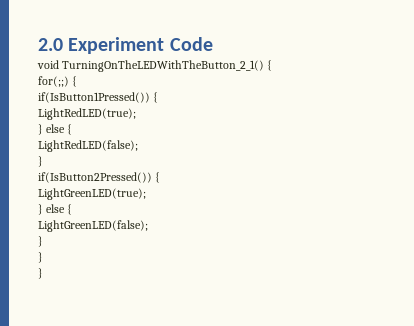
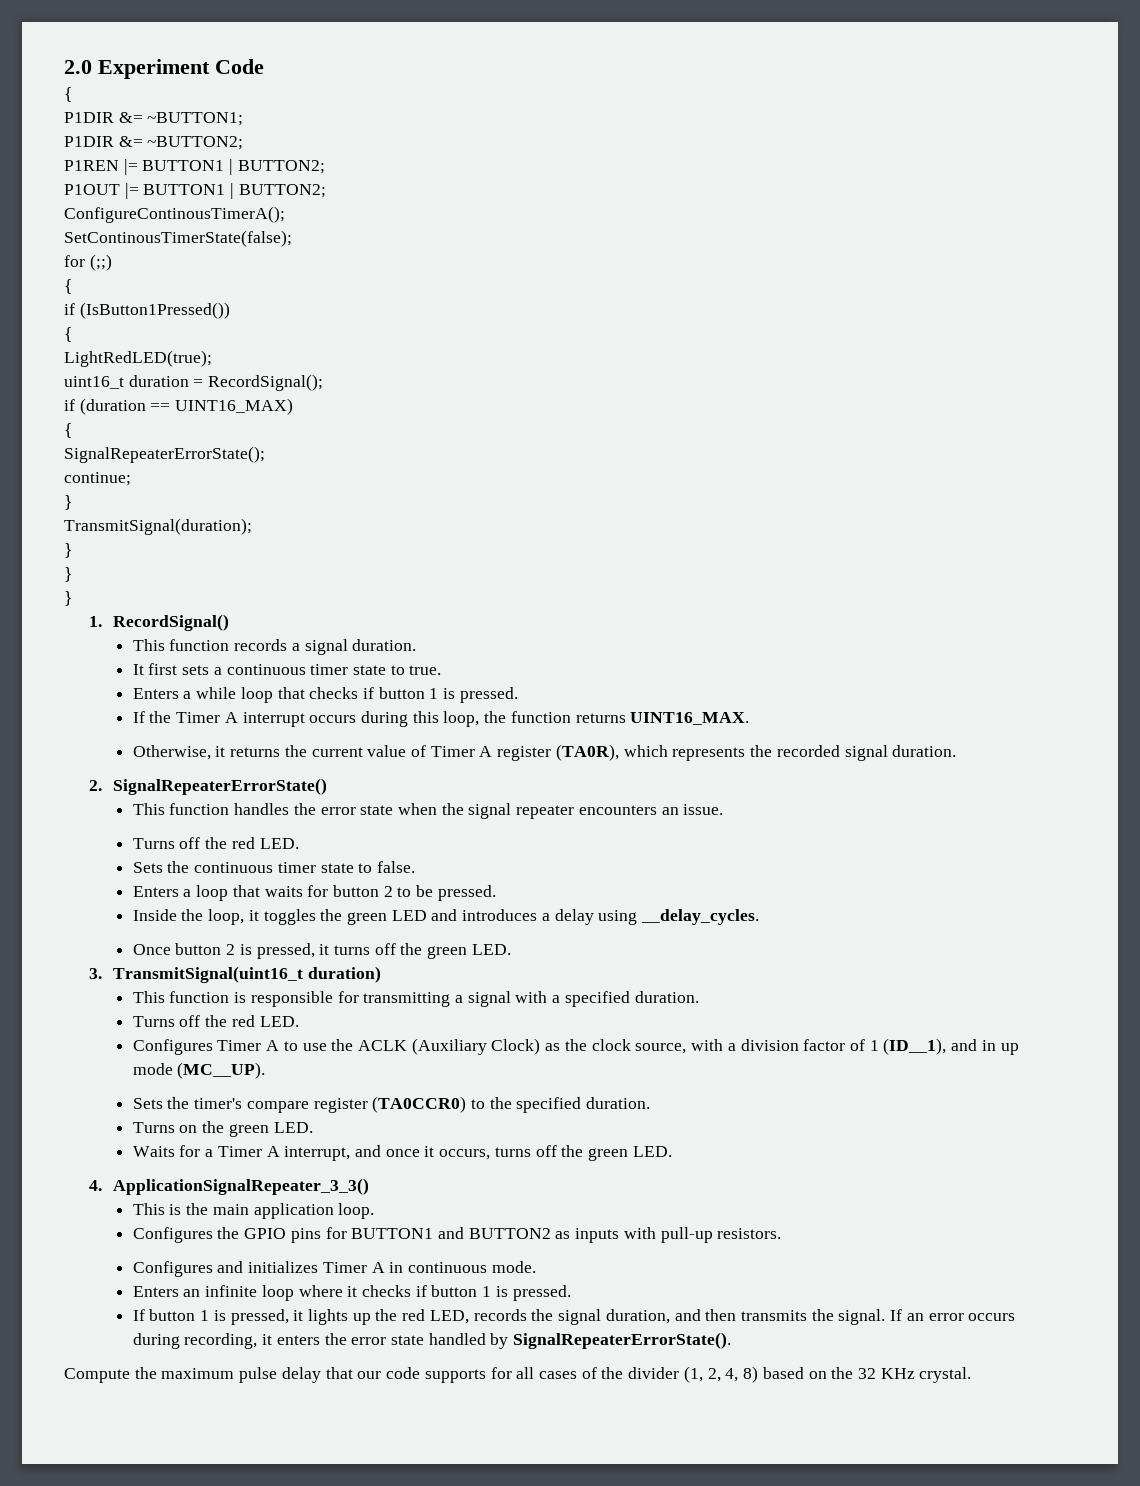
  2.0 Experiment Code
- void TurningOnTheLEDWithTheButton_2_1() {
- for(;;) {
- if(IsButton1Pressed()) {
+ {
+ P1DIR &= ~BUTTON1;
+ P1DIR &= ~BUTTON2;
+ P1REN |= BUTTON1 | BUTTON2;
+ P1OUT |= BUTTON1 | BUTTON2;
+ ConfigureContinousTimerA();
+ SetContinousTimerState(false);
+ for (;;)
+ {
+ if (IsButton1Pressed())
+ {
  LightRedLED(true);
- } else {
- LightRedLED(false);
+ uint16_t duration = RecordSignal();
+ if (duration == UINT16_MAX)
+ {
+ SignalRepeaterErrorState();
+ continue;
  }
- if(IsButton2Pressed()) {
- LightGreenLED(true);
- } else {
- LightGreenLED(false);
+ TransmitSignal(duration);
  }
  }
  }
+ 1. RecordSignal()
+ This function records a signal duration.
+ It first sets a continuous timer state to true.
+ Enters a while loop that checks if button 1 is pressed.
+ If the Timer A interrupt occurs during this loop, the function returns UINT16_MAX.
+ Otherwise, it returns the current value of Timer A register (TA0R), which represents the recorded signal duration.
+ 2. SignalRepeaterErrorState()
+ This function handles the error state when the signal repeater encounters an issue.
+ Turns off the red LED.
+ Sets the continuous timer state to false.
+ Enters a loop that waits for button 2 to be pressed.
+ Inside the loop, it toggles the green LED and introduces a delay using __delay_cycles.
+ Once button 2 is pressed, it turns off the green LED.
+ 3. TransmitSignal(uint16_t duration)
+ This function is responsible for transmitting a signal with a specified duration.
+ Turns off the red LED.
+ Configures Timer A to use the ACLK (Auxiliary Clock) as the clock source, with a division factor of 1 (ID__1), and in up mode (MC__UP).
+ Sets the timer's compare register (TA0CCR0) to the specified duration.
+ Turns on the green LED.
+ Waits for a Timer A interrupt, and once it occurs, turns off the green LED.
+ 4. ApplicationSignalRepeater_3_3()
+ This is the main application loop.
+ Configures the GPIO pins for BUTTON1 and BUTTON2 as inputs with pull-up resistors.
+ Configures and initializes Timer A in continuous mode.
+ Enters an infinite loop where it checks if button 1 is pressed.
+ If button 1 is pressed, it lights up the red LED, records the signal duration, and then transmits the signal. If an error occurs during recording, it enters the error state handled by SignalRepeaterErrorState().
+ Compute the maximum pulse delay that our code supports for all cases of the divider (1, 2, 4, 8) based on the 32 KHz crystal.

